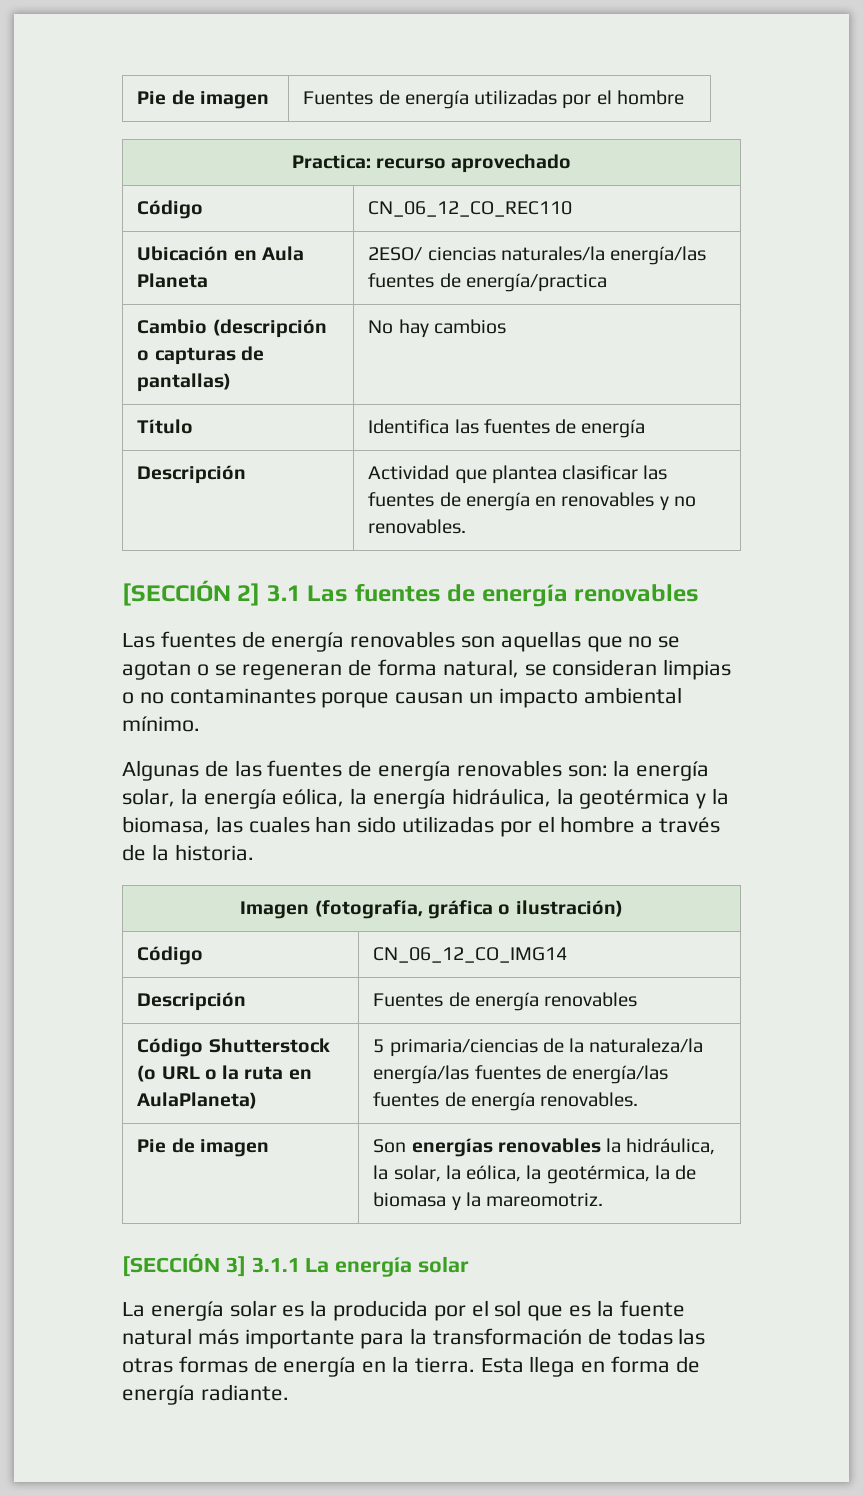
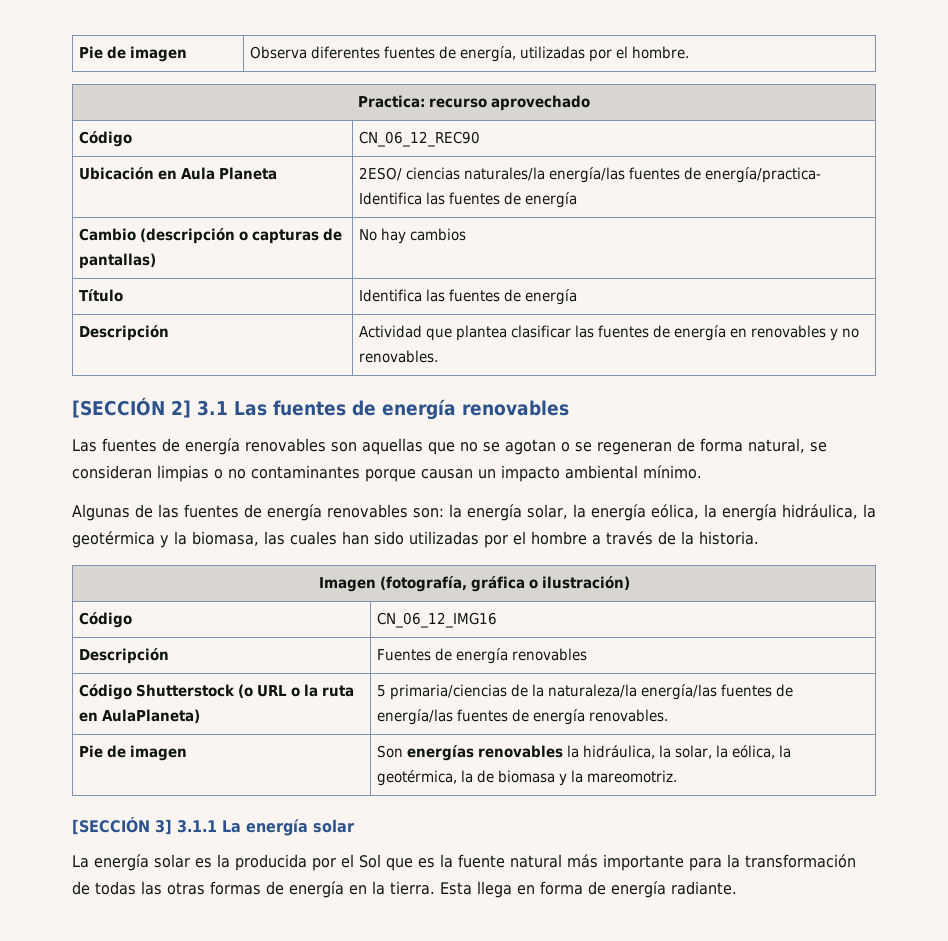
- Pie de imagen | Fuentes de energía utilizadas por el hombre
+ Pie de imagen | Observa diferentes fuentes de energía, utilizadas por el hombre.
- Código | CN_06_12_CO_REC110
+ Código | CN_06_12_REC90
- Ubicación en Aula Planeta | 2ESO/ ciencias naturales/la energía/las fuentes de energía/practica
+ Ubicación en Aula Planeta | 2ESO/ ciencias naturales/la energía/las fuentes de energía/practica- Identifica las fuentes de energía
- Código | CN_06_12_CO_IMG14
+ Código | CN_06_12_IMG16
- La energía solar es la producida por el sol que es la fuente natural más importante para la transformación de todas las otras formas de energía en la tierra.
+ La energía solar es la producida por el Sol que es la fuente natural más importante para la transformación de todas las otras formas de energía en la tierra.

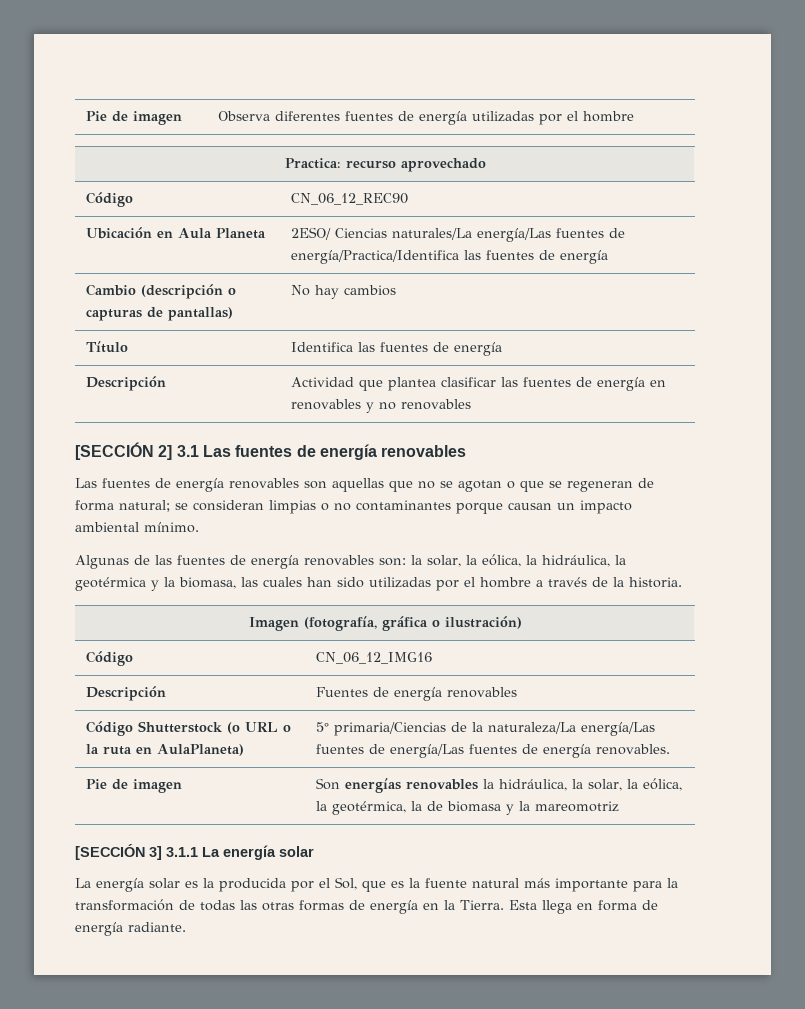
- Pie de imagen | Observa diferentes fuentes de energía, utilizadas por el hombre.
+ Pie de imagen | Observa diferentes fuentes de energía utilizadas por el hombre
- Ubicación en Aula Planeta | 2ESO/ ciencias naturales/la energía/las fuentes de energía/practica- Identifica las fuentes de energía
+ Ubicación en Aula Planeta | 2ESO/ Ciencias naturales/La energía/Las fuentes de energía/Practica/Identifica las fuentes de energía
- Descripción | Actividad que plantea clasificar las fuentes de energía en renovables y no renovables.
+ Descripción | Actividad que plantea clasificar las fuentes de energía en renovables y no renovables
- Las fuentes de energía renovables son aquellas que no se agotan o se regeneran de forma natural, se consideran limpias o no contaminantes porque causan un impacto ambiental mínimo.
+ Las fuentes de energía renovables son aquellas que no se agotan o que se regeneran de forma natural; se consideran limpias o no contaminantes porque causan un impacto ambiental mínimo.
- Algunas de las fuentes de energía renovables son: la energía solar, la energía eólica, la energía hidráulica, la geotérmica y la biomasa, las cuales han sido utilizadas por el hombre a través de la historia.
+ Algunas de las fuentes de energía renovables son: la solar, la eólica, la hidráulica, la geotérmica y la biomasa, las cuales han sido utilizadas por el hombre a través de la historia.
- Código Shutterstock (o URL o la ruta en AulaPlaneta) | 5 primaria/ciencias de la naturaleza/la energía/las fuentes de energía/las fuentes de energía renovables.
+ Código Shutterstock (o URL o la ruta en AulaPlaneta) | 5° primaria/Ciencias de la naturaleza/La energía/Las fuentes de energía/Las fuentes de energía renovables.
- Pie de imagen | Son energías renovables la hidráulica, la solar, la eólica, la geotérmica, la de biomasa y la mareomotriz.
+ Pie de imagen | Son energías renovables la hidráulica, la solar, la eólica, la geotérmica, la de biomasa y la mareomotriz
- La energía solar es la producida por el Sol que es la fuente natural más importante para la transformación de todas las otras formas de energía en la tierra.
+ La energía solar es la producida por el Sol, que es la fuente natural más importante para la transformación de todas las otras formas de energía en la Tierra.

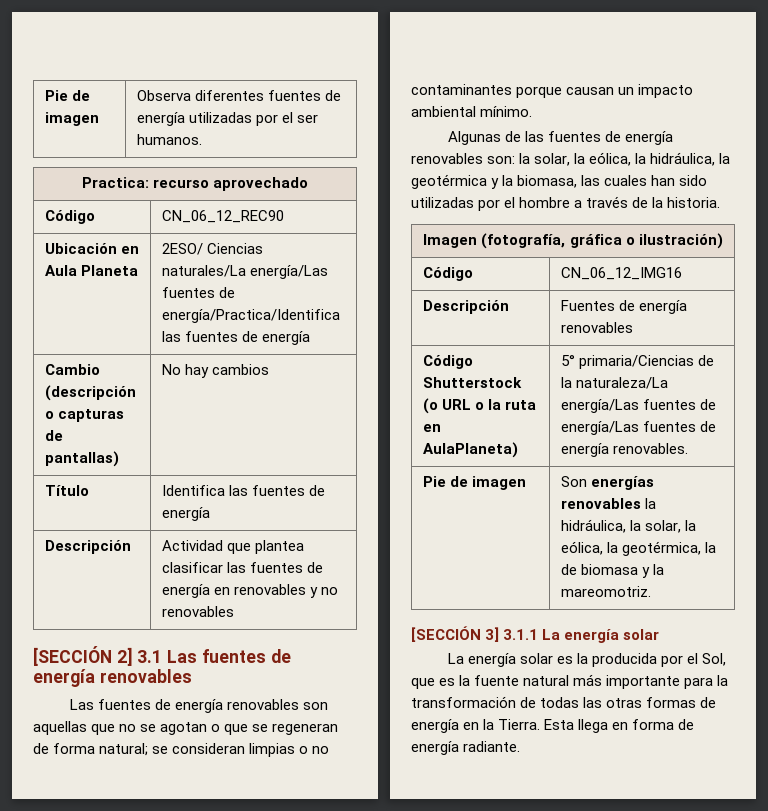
- Pie de imagen | Observa diferentes fuentes de energía utilizadas por el hombre
+ Pie de imagen | Observa diferentes fuentes de energía utilizadas por el ser humanos.
- Pie de imagen | Son energías renovables la hidráulica, la solar, la eólica, la geotérmica, la de biomasa y la mareomotriz
+ Pie de imagen | Son energías renovables la hidráulica, la solar, la eólica, la geotérmica, la de biomasa y la mareomotriz.

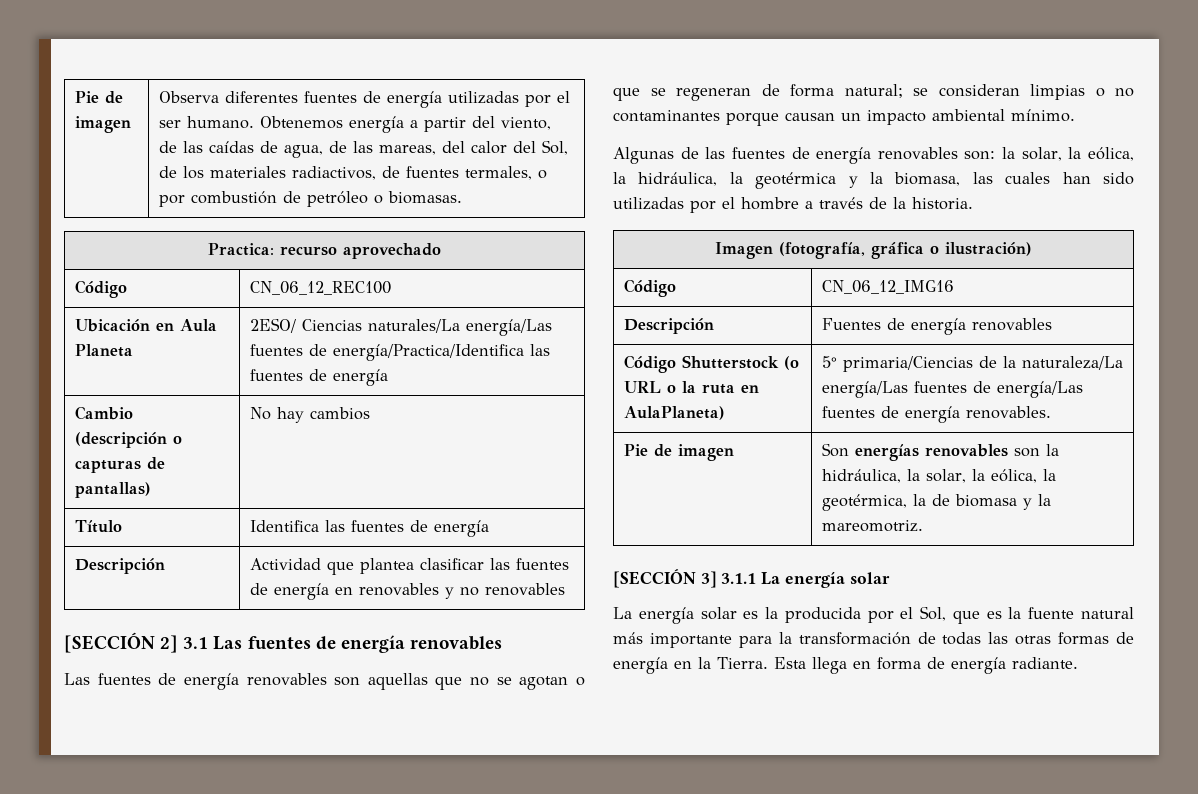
- Observa diferentes fuentes de energía utilizadas por el ser humanos.
+ Observa diferentes fuentes de energía utilizadas por el ser humano. Obtenemos energía a partir del viento, de las caídas de agua, de las mareas, del calor del Sol, de los materiales radiactivos, de fuentes termales, o por combustión de petróleo o biomasas.
- Código | CN_06_12_REC90
+ Código | CN_06_12_REC100
- Pie de imagen | Son energías renovables la hidráulica, la solar, la eólica, la geotérmica, la de biomasa y la mareomotriz.
+ Pie de imagen | Son energías renovables son la hidráulica, la solar, la eólica, la geotérmica, la de biomasa y la mareomotriz.

